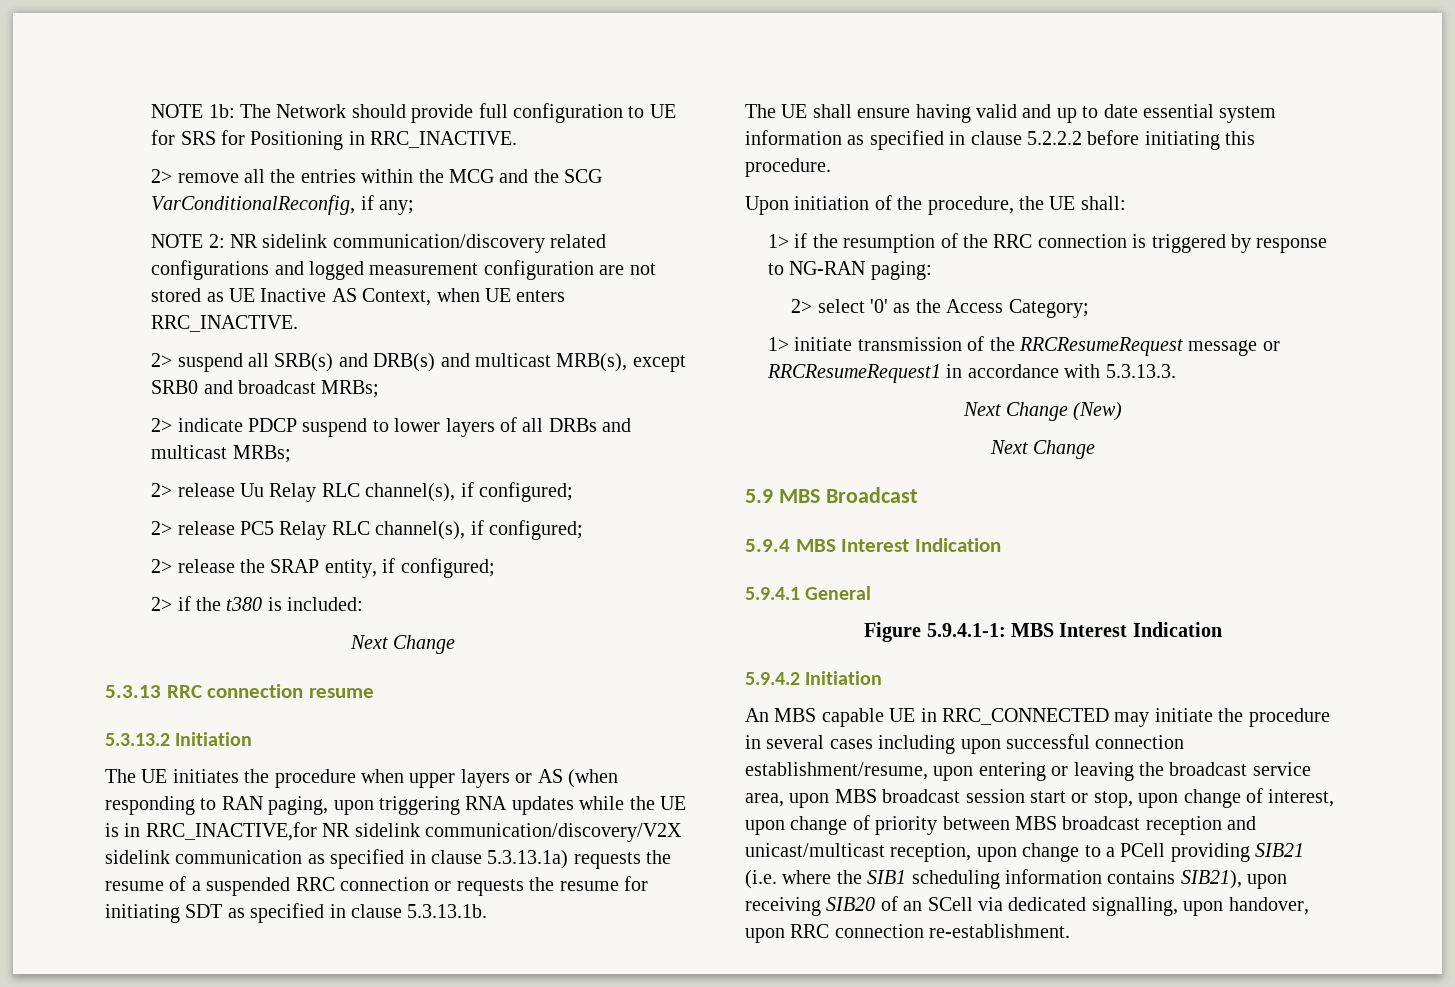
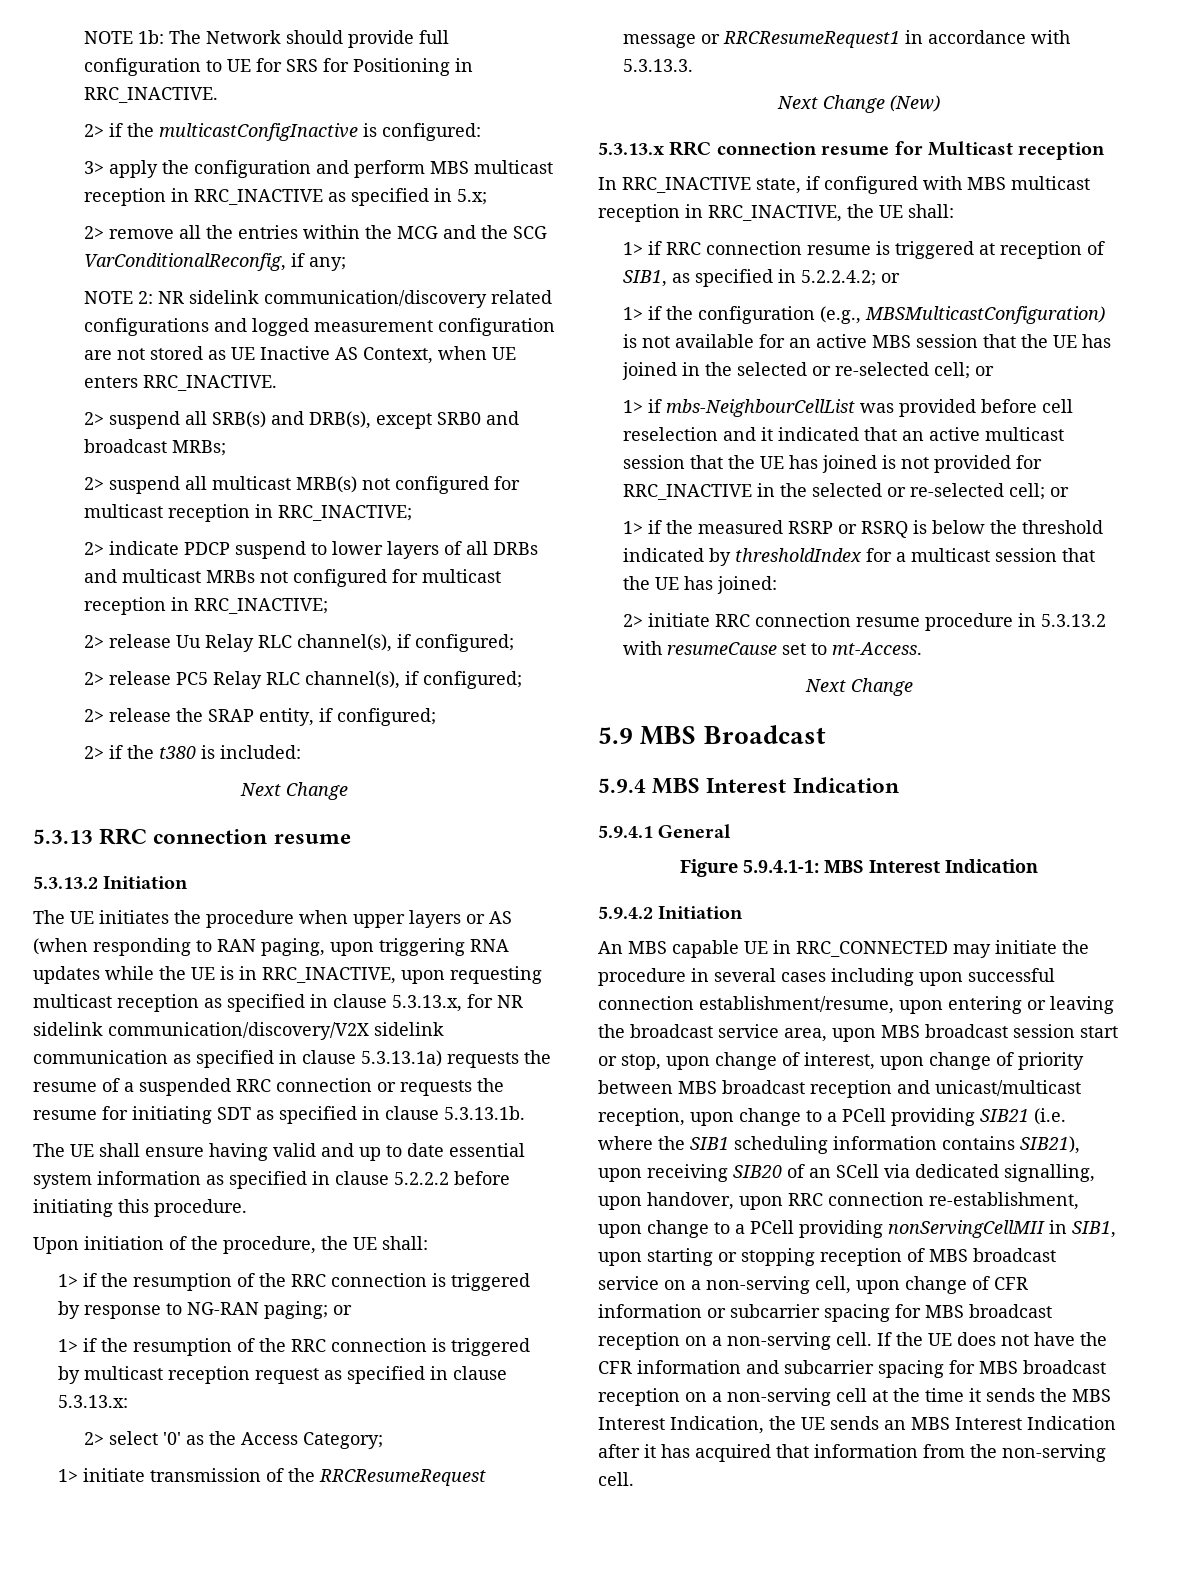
+ 2> if the multicastConfigInactive is configured:
+ 3> apply the configuration and perform MBS multicast reception in RRC_INACTIVE as specified in 5.x;
- 2> suspend all SRB(s) and DRB(s) and multicast MRB(s), except SRB0 and broadcast MRBs;
+ 2> suspend all SRB(s) and DRB(s), except SRB0 and broadcast MRBs;
+ 2> suspend all multicast MRB(s) not configured for multicast reception in RRC_INACTIVE;
- 2> indicate PDCP suspend to lower layers of all DRBs and multicast MRBs;
+ 2> indicate PDCP suspend to lower layers of all DRBs and multicast MRBs not configured for multicast reception in RRC_INACTIVE;
- The UE initiates the procedure when upper layers or AS (when responding to RAN paging, upon triggering RNA updates while the UE is in RRC_INACTIVE,for NR sidelink communication/discovery/V2X sidelink communication as specified in clause 5.3.13.1a) requests the resume of a suspended RRC connection or requests the resume for initiating SDT as specified in clause 5.3.13.1b.
+ The UE initiates the procedure when upper layers or AS (when responding to RAN paging, upon triggering RNA updates while the UE is in RRC_INACTIVE, upon requesting multicast reception as specified in clause 5.3.13.x, for NR sidelink communication/discovery/V2X sidelink communication as specified in clause 5.3.13.1a) requests the resume of a suspended RRC connection or requests the resume for initiating SDT as specified in clause 5.3.13.1b.
- 1> if the resumption of the RRC connection is triggered by response to NG-RAN paging:
+ 1> if the resumption of the RRC connection is triggered by response to NG-RAN paging; or
+ 1> if the resumption of the RRC connection is triggered by multicast reception request as specified in clause 5.3.13.x:
+ 5.3.13.x RRC connection resume for Multicast reception
+ In RRC_INACTIVE state, if configured with MBS multicast reception in RRC_INACTIVE, the UE shall:
+ 1> if RRC connection resume is triggered at reception of SIB1, as specified in 5.2.2.4.2; or
+ 1> if the configuration (e.g., MBSMulticastConfiguration) is not available for an active MBS session that the UE has joined in the selected or re-selected cell; or
+ 1> if mbs-NeighbourCellList was provided before cell reselection and it indicated that an active multicast session that the UE has joined is not provided for RRC_INACTIVE in the selected or re-selected cell; or
+ 1> if the measured RSRP or RSRQ is below the threshold indicated by thresholdIndex for a multicast session that the UE has joined:
+ 2> initiate RRC connection resume procedure in 5.3.13.2 with resumeCause set to mt-Access.
- An MBS capable UE in RRC_CONNECTED may initiate the procedure in several cases including upon successful connection establishment/resume, upon entering or leaving the broadcast service area, upon MBS broadcast session start or stop, upon change of interest, upon change of priority between MBS broadcast reception and unicast/multicast reception, upon change to a PCell providing SIB21 (i.e. where the SIB1 scheduling information contains SIB21), upon receiving SIB20 of an SCell via dedicated signalling, upon handover, upon RRC connection re-establishment.
+ An MBS capable UE in RRC_CONNECTED may initiate the procedure in several cases including upon successful connection establishment/resume, upon entering or leaving the broadcast service area, upon MBS broadcast session start or stop, upon change of interest, upon change of priority between MBS broadcast reception and unicast/multicast reception, upon change to a PCell providing SIB21 (i.e. where the SIB1 scheduling information contains SIB21), upon receiving SIB20 of an SCell via dedicated signalling, upon handover, upon RRC connection re-establishment, upon change to a PCell providing nonServingCellMII in SIB1, upon starting or stopping reception of MBS broadcast service on a non-serving cell, upon change of CFR information or subcarrier spacing for MBS broadcast reception on a non-serving cell. If the UE does not have the CFR information and subcarrier spacing for MBS broadcast reception on a non-serving cell at the time it sends the MBS Interest Indication, the UE sends an MBS Interest Indication after it has acquired that information from the non-serving cell.

